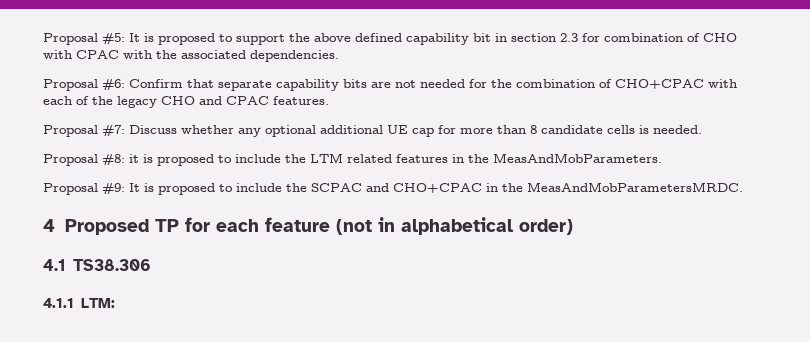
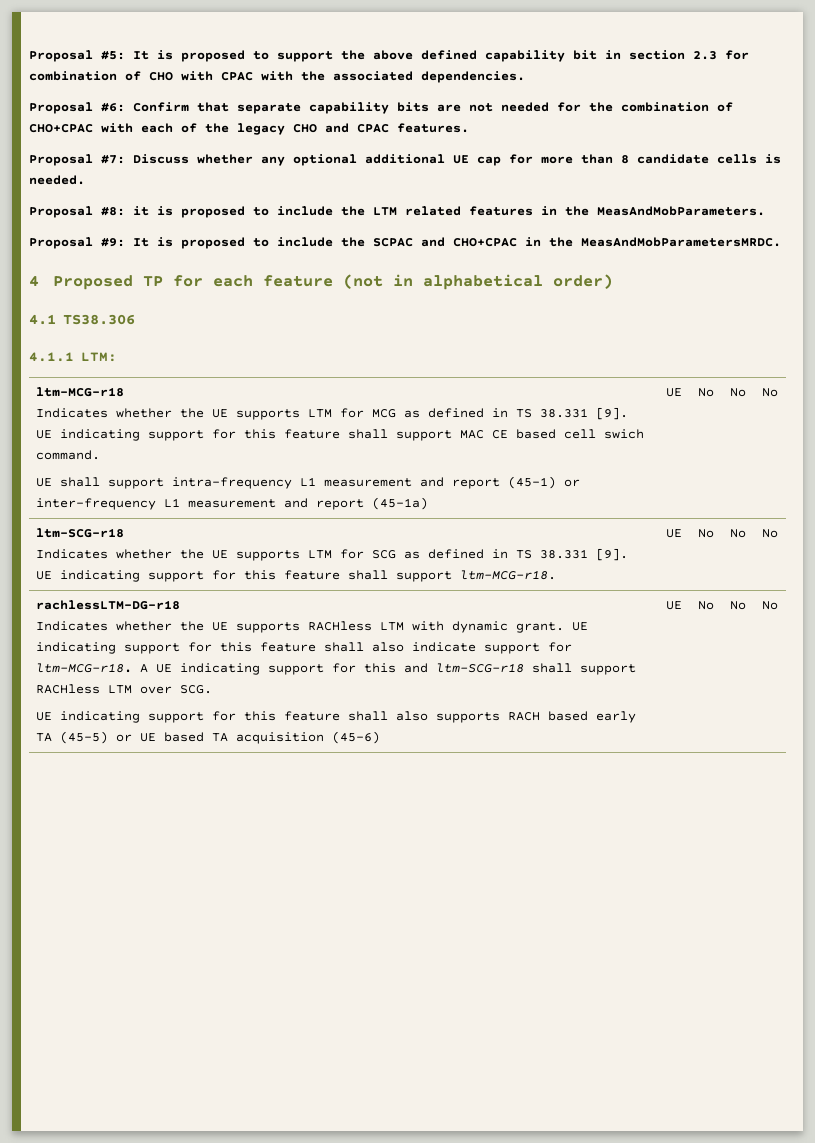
+ ltm-MCG-r18
+ Indicates whether the UE supports LTM for MCG as defined in TS 38.331 [9]. UE indicating support for this feature shall support MAC CE based cell swich command.
+ UE shall support intra-frequency L1 measurement and report (45-1) or inter-frequency L1 measurement and report (45-1a) | UE | No | No | No
+ ltm-SCG-r18
+ Indicates whether the UE supports LTM for SCG as defined in TS 38.331 [9]. UE indicating support for this feature shall support ltm-MCG-r18. | UE | No | No | No
+ rachlessLTM-DG-r18
+ Indicates whether the UE supports RACHless LTM with dynamic grant. UE indicating support for this feature shall also indicate support for ltm-MCG-r18. A UE indicating support for this and ltm-SCG-r18 shall support RACHless LTM over SCG.
+ UE indicating support for this feature shall also supports RACH based early TA (45-5) or UE based TA acquisition (45-6) | UE | No | No | No

